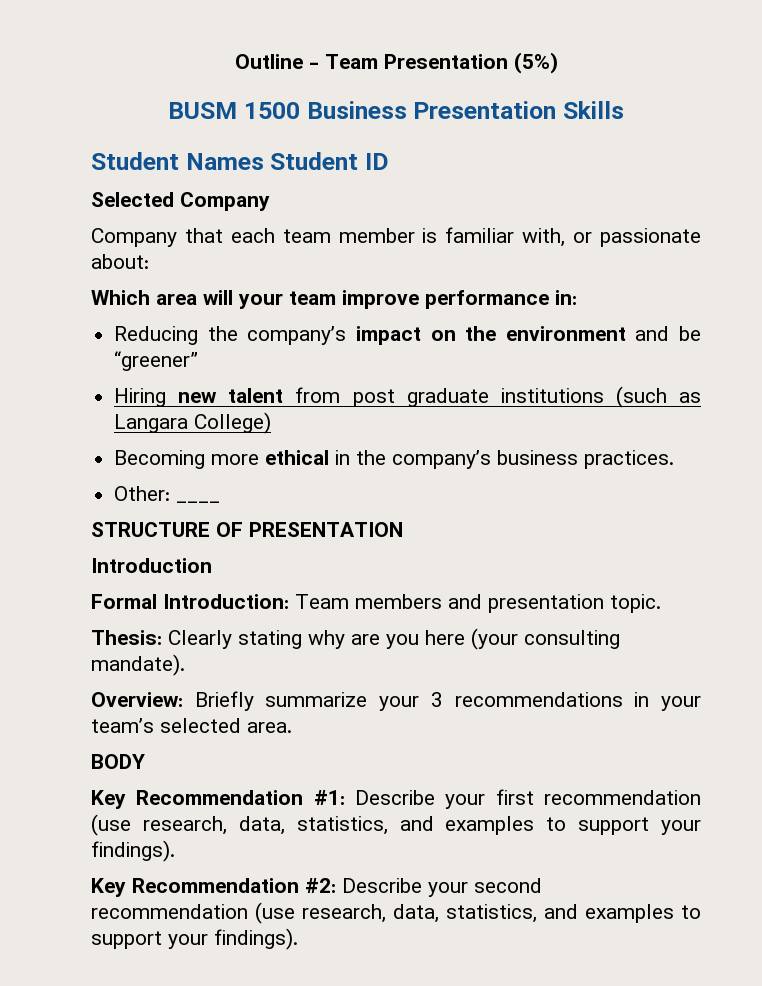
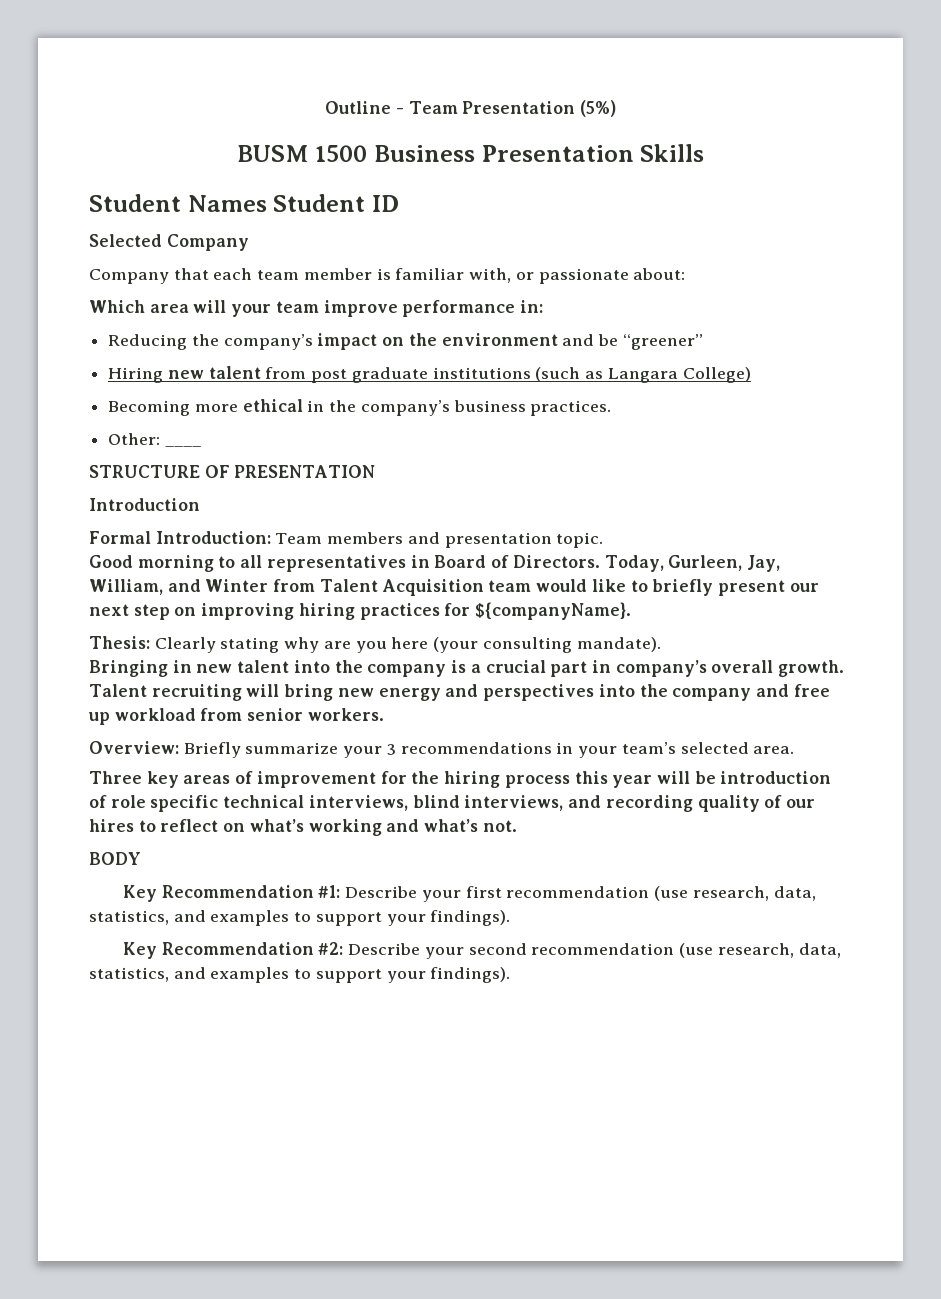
+ Good morning to all representatives in Board of Directors. Today, Gurleen, Jay, William, and Winter from Talent Acquisition team would like to briefly present our next step on improving hiring practices for ${companyName}.
+ Bringing in new talent into the company is a crucial part in company’s overall growth. Talent recruiting will bring new energy and perspectives into the company and free up workload from senior workers.
+ Three key areas of improvement for the hiring process this year will be introduction of role specific technical interviews, blind interviews, and recording quality of our hires to reflect on what’s working and what’s not.

